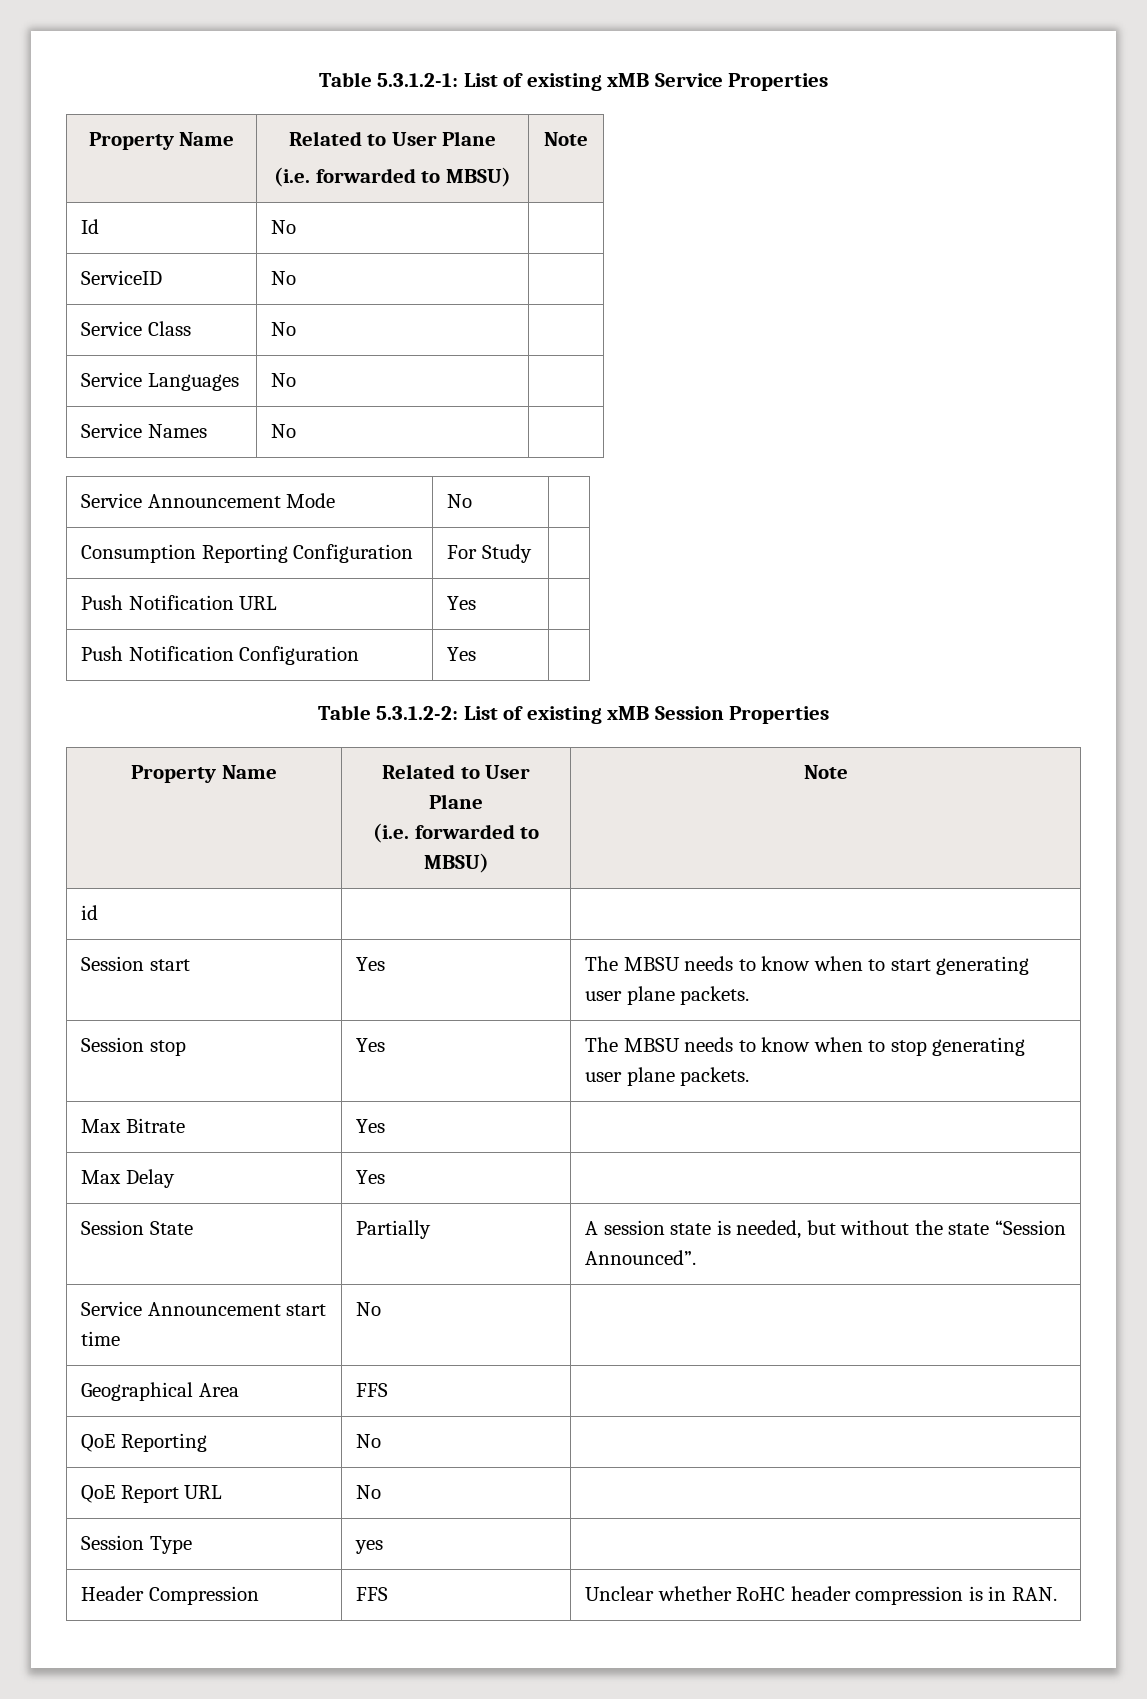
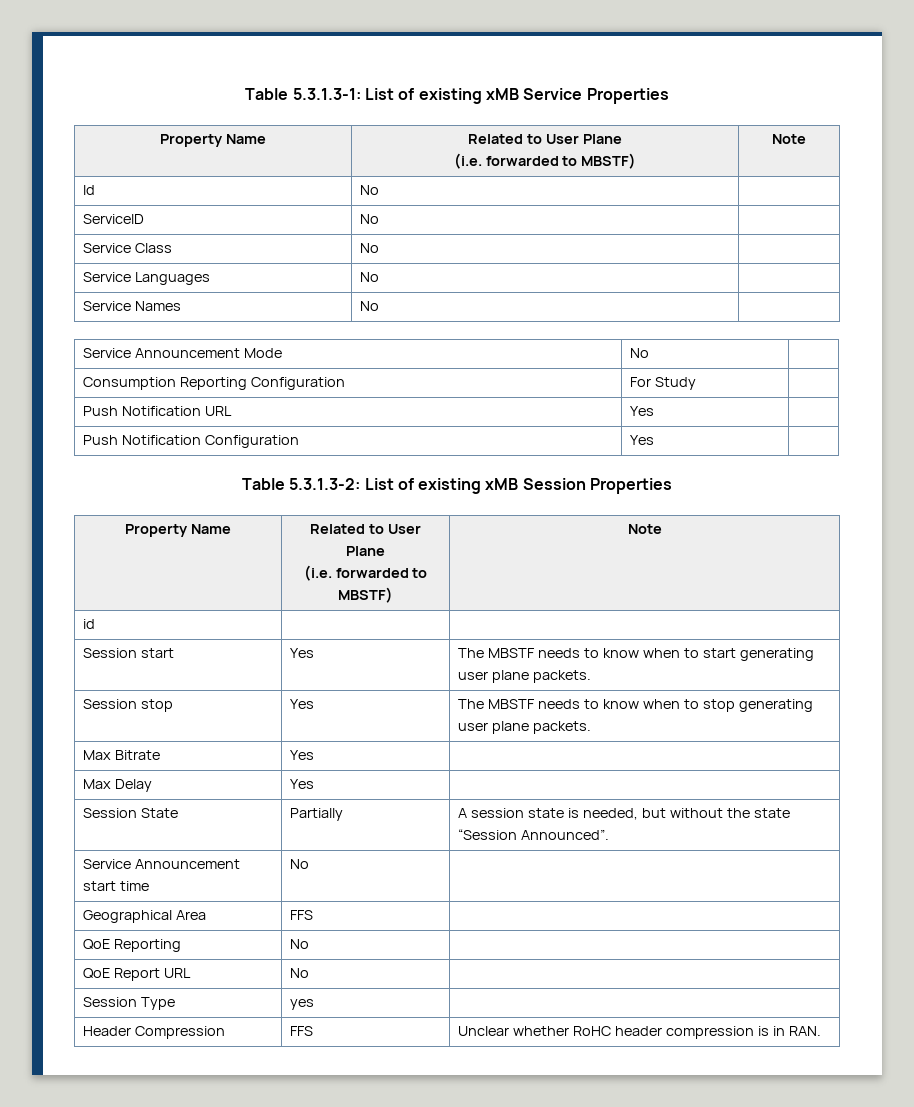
- Table 5.3.1.2-1: List of existing xMB Service Properties
+ Table 5.3.1.3-1: List of existing xMB Service Properties
  Property Name | Related to User Plane
- (i.e. forwarded to MBSU) | Note
+ (i.e. forwarded to MBSTF) | Note
- Table 5.3.1.2-2: List of existing xMB Session Properties
+ Table 5.3.1.3-2: List of existing xMB Session Properties
  Property Name | Related to User Plane
- (i.e. forwarded to MBSU) | Note
+ (i.e. forwarded to MBSTF) | Note
- Session start | Yes | The MBSU needs to know when to start generating user plane packets.
+ Session start | Yes | The MBSTF needs to know when to start generating user plane packets.
- Session stop | Yes | The MBSU needs to know when to stop generating user plane packets.
+ Session stop | Yes | The MBSTF needs to know when to stop generating user plane packets.

